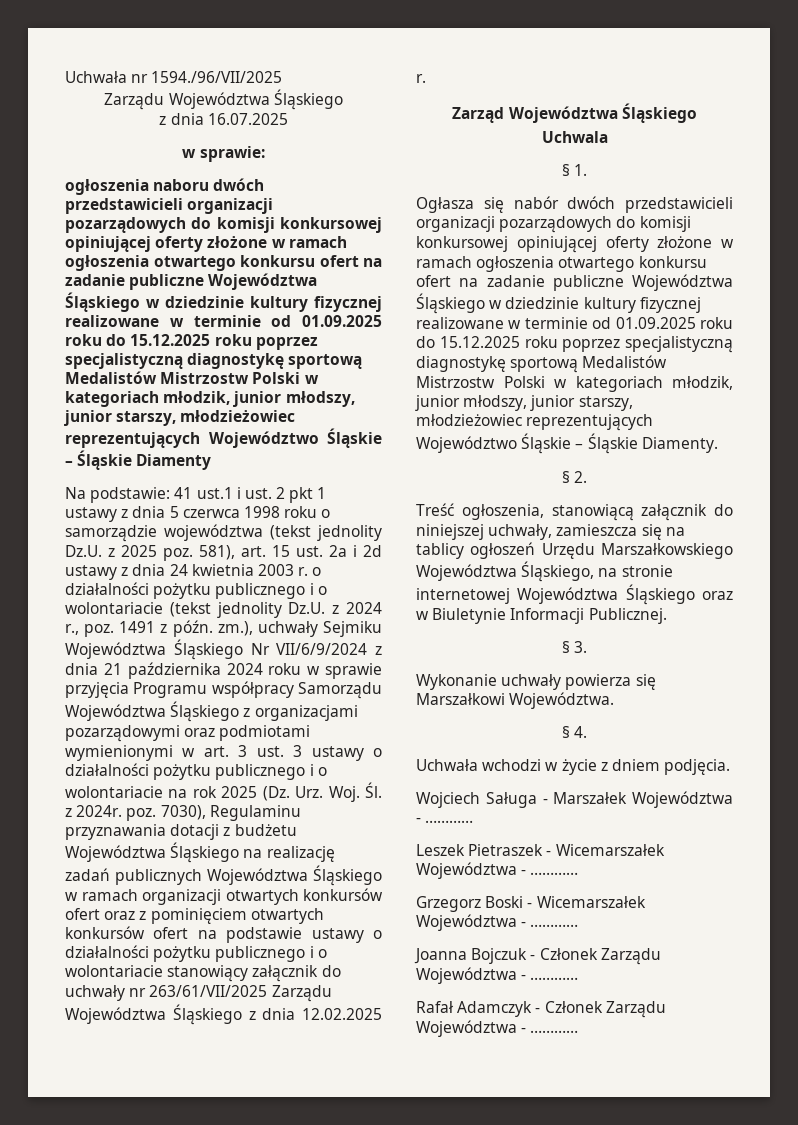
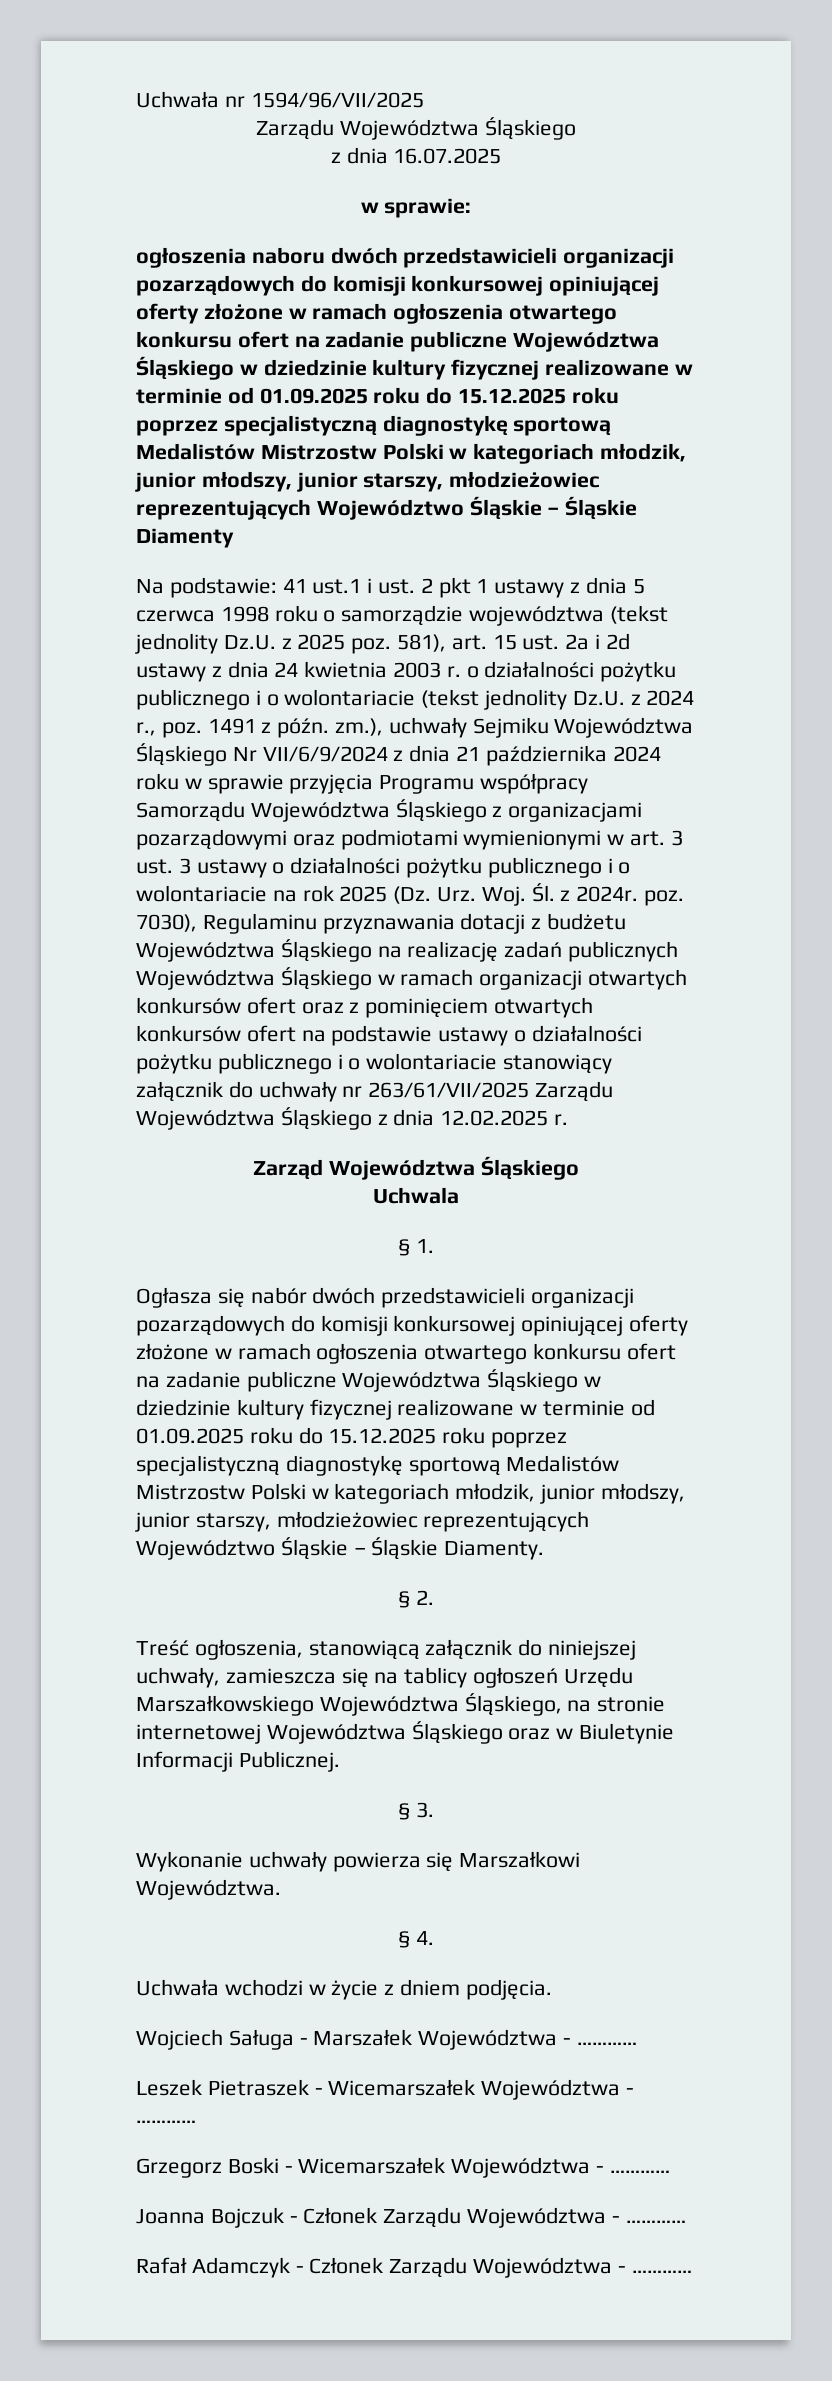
- Uchwała nr 1594./96/VII/2025
+ Uchwała nr 1594/96/VII/2025

